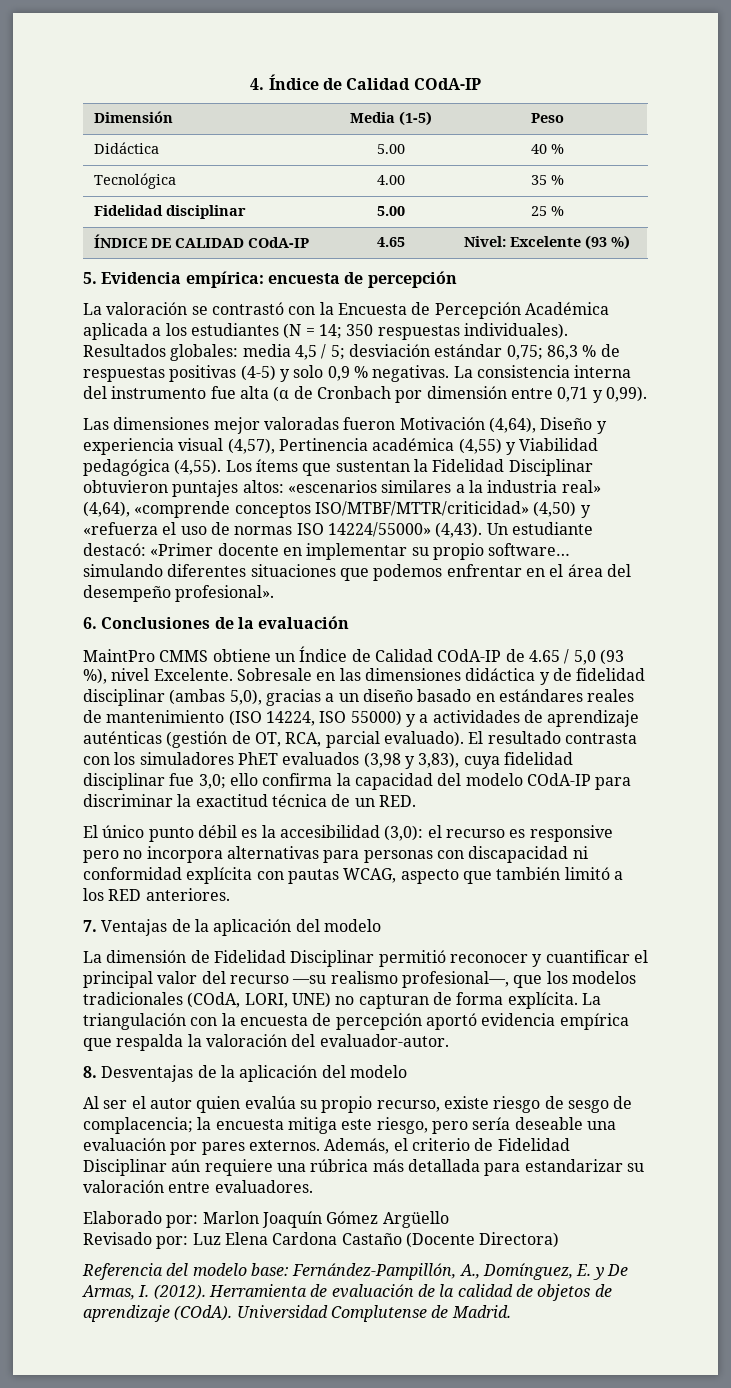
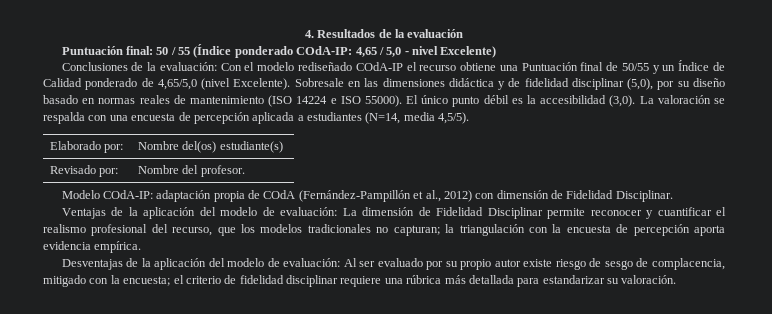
- 4. Índice de Calidad COdA-IP
- Dimensión | Media (1-5) | Peso
- Didáctica | 5.00 | 40 %
- Tecnológica | 4.00 | 35 %
- Fidelidad disciplinar | 5.00 | 25 %
- ÍNDICE DE CALIDAD COdA-IP | 4.65 | Nivel: Excelente (93 %)
- 5. Evidencia empírica: encuesta de percepción
- La valoración se contrastó con la Encuesta de Percepción Académica aplicada a los estudiantes (N = 14; 350 respuestas individuales). Resultados globales: media 4,5 / 5; desviación estándar 0,75; 86,3 % de respuestas positivas (4-5) y solo 0,9 % negativas. La consistencia interna del instrumento fue alta (α de Cronbach por dimensión entre 0,71 y 0,99).
- Las dimensiones mejor valoradas fueron Motivación (4,64), Diseño y experiencia visual (4,57), Pertinencia académica (4,55) y Viabilidad pedagógica (4,55). Los ítems que sustentan la Fidelidad Disciplinar obtuvieron puntajes altos: «escenarios similares a la industria real» (4,64), «comprende conceptos ISO/MTBF/MTTR/criticidad» (4,50) y «refuerza el uso de normas ISO 14224/55000» (4,43). Un estudiante destacó: «Primer docente en implementar su propio software… simulando diferentes situaciones que podemos enfrentar en el área del desempeño profesional».
- 6. Conclusiones de la evaluación
- MaintPro CMMS obtiene un Índice de Calidad COdA-IP de 4.65 / 5,0 (93 %), nivel Excelente.
+ 4. Resultados de la evaluación
+ Puntuación final: 50 / 55 (Índice ponderado COdA-IP: 4,65 / 5,0 - nivel Excelente)
+ Conclusiones de la evaluación: Con el modelo rediseñado COdA-IP el recurso obtiene una Puntuación final de 50/55 y un Índice de Calidad ponderado de 4,65/5,0 (nivel Excelente).
- Sobresale en las dimensiones didáctica y de fidelidad disciplinar (ambas 5,0), gracias a un diseño basado en estándares reales de mantenimiento (ISO 14224, ISO 55000) y a actividades de aprendizaje auténticas (gestión de OT, RCA, parcial evaluado). El resultado contrasta con los simuladores PhET evaluados (3,98 y 3,83), cuya fidelidad disciplinar fue 3,0; ello confirma la capacidad del modelo COdA-IP para discriminar la exactitud técnica de un RED.
- El único punto débil es la accesibilidad (3,0): el recurso es responsive pero no incorpora alternativas para personas con discapacidad ni conformidad explícita con pautas WCAG, aspecto que también limitó a los RED anteriores.
- 7. Ventajas de la aplicación del modelo
- La dimensión de Fidelidad Disciplinar permitió reconocer y cuantificar el principal valor del recurso —su realismo profesional—, que los modelos tradicionales (COdA, LORI, UNE) no capturan de forma explícita. La triangulación con la encuesta de percepción aportó evidencia empírica que respalda la valoración del evaluador-autor.
- 8. Desventajas de la aplicación del modelo
- Al ser el autor quien evalúa su propio recurso, existe riesgo de sesgo de complacencia; la encuesta mitiga este riesgo, pero sería deseable una evaluación por pares externos. Además, el criterio de Fidelidad Disciplinar aún requiere una rúbrica más detallada para estandarizar su valoración entre evaluadores.
- Elaborado por: Marlon Joaquín Gómez Argüello
- Revisado por: Luz Elena Cardona Castaño (Docente Directora)
- Referencia del modelo base: Fernández-Pampillón, A., Domínguez, E. y De Armas, I. (2012). Herramienta de evaluación de la calidad de objetos de aprendizaje (COdA). Universidad Complutense de Madrid.
+ Sobresale en las dimensiones didáctica y de fidelidad disciplinar (5,0), por su diseño basado en normas reales de mantenimiento (ISO 14224 e ISO 55000). El único punto débil es la accesibilidad (3,0). La valoración se respalda con una encuesta de percepción aplicada a estudiantes (N=14, media 4,5/5).
+ Elaborado por: | Nombre del(os) estudiante(s)
+ Revisado por: | Nombre del profesor.
+ Modelo COdA-IP: adaptación propia de COdA (Fernández-Pampillón et al., 2012) con dimensión de Fidelidad Disciplinar.
+ Ventajas de la aplicación del modelo de evaluación: La dimensión de Fidelidad Disciplinar permite reconocer y cuantificar el realismo profesional del recurso, que los modelos tradicionales no capturan; la triangulación con la encuesta de percepción aporta evidencia empírica.
+ Desventajas de la aplicación del modelo de evaluación: Al ser evaluado por su propio autor existe riesgo de sesgo de complacencia, mitigado con la encuesta; el criterio de fidelidad disciplinar requiere una rúbrica más detallada para estandarizar su valoración.

